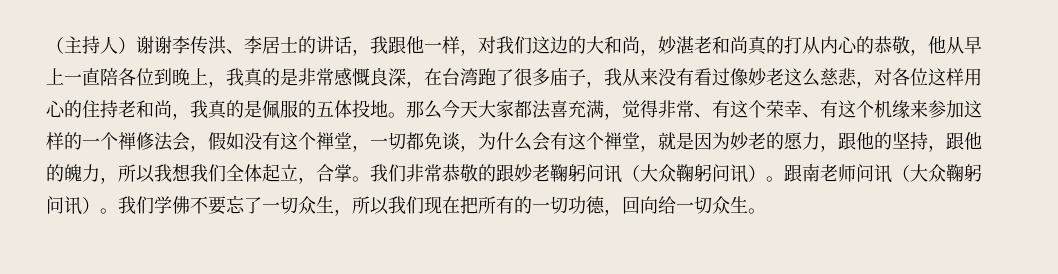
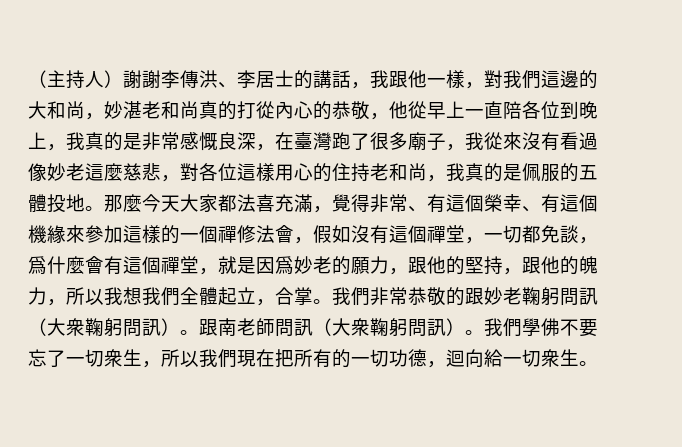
- （主持人）谢谢李传洪、李居士的讲话，我跟他一样，对我们这边的大和尚，妙湛老和尚真的打从内心的恭敬，他从早上一直陪各位到晚上，我真的是非常感慨良深，在台湾跑了很多庙子，我从来没有看过像妙老这么慈悲，对各位这样用心的住持老和尚，我真的是佩服的五体投地。
+ （主持人）謝謝李傳洪、李居士的講話，我跟他一樣，對我們這邊的大和尚，妙湛老和尚真的打從內心的恭敬，他從早上一直陪各位到晚上，我真的是非常感慨良深，在臺灣跑了很多廟子，我從來沒有看過像妙老這麼慈悲，對各位這樣用心的住持老和尚，我真的是佩服的五體投地。
- 那么今天大家都法喜充满，觉得非常、有这个荣幸、有这个机缘来参加这样的一个禅修法会，假如没有这个禅堂，一切都免谈，为什么会有这个禅堂，就是因为妙老的愿力，跟他的坚持，跟他的魄力，所以我想我们全体起立，合掌。
+ 那麼今天大家都法喜充滿，覺得非常、有這個榮幸、有這個機緣來參加這樣的一個禪修法會，假如沒有這個禪堂，一切都免談，爲什麼會有這個禪堂，就是因爲妙老的願力，跟他的堅持，跟他的魄力，所以我想我們全體起立，合掌。
- 我们非常恭敬的跟妙老鞠躬问讯（大众鞠躬问讯）。跟南老师问讯（大众鞠躬问讯）。我们学佛不要忘了一切众生，所以我们现在把所有的一切功德，回向给一切众生。
+ 我們非常恭敬的跟妙老鞠躬問訊（大衆鞠躬問訊）。跟南老師問訊（大衆鞠躬問訊）。我們學佛不要忘了一切衆生，所以我們現在把所有的一切功德，迴向給一切衆生。

